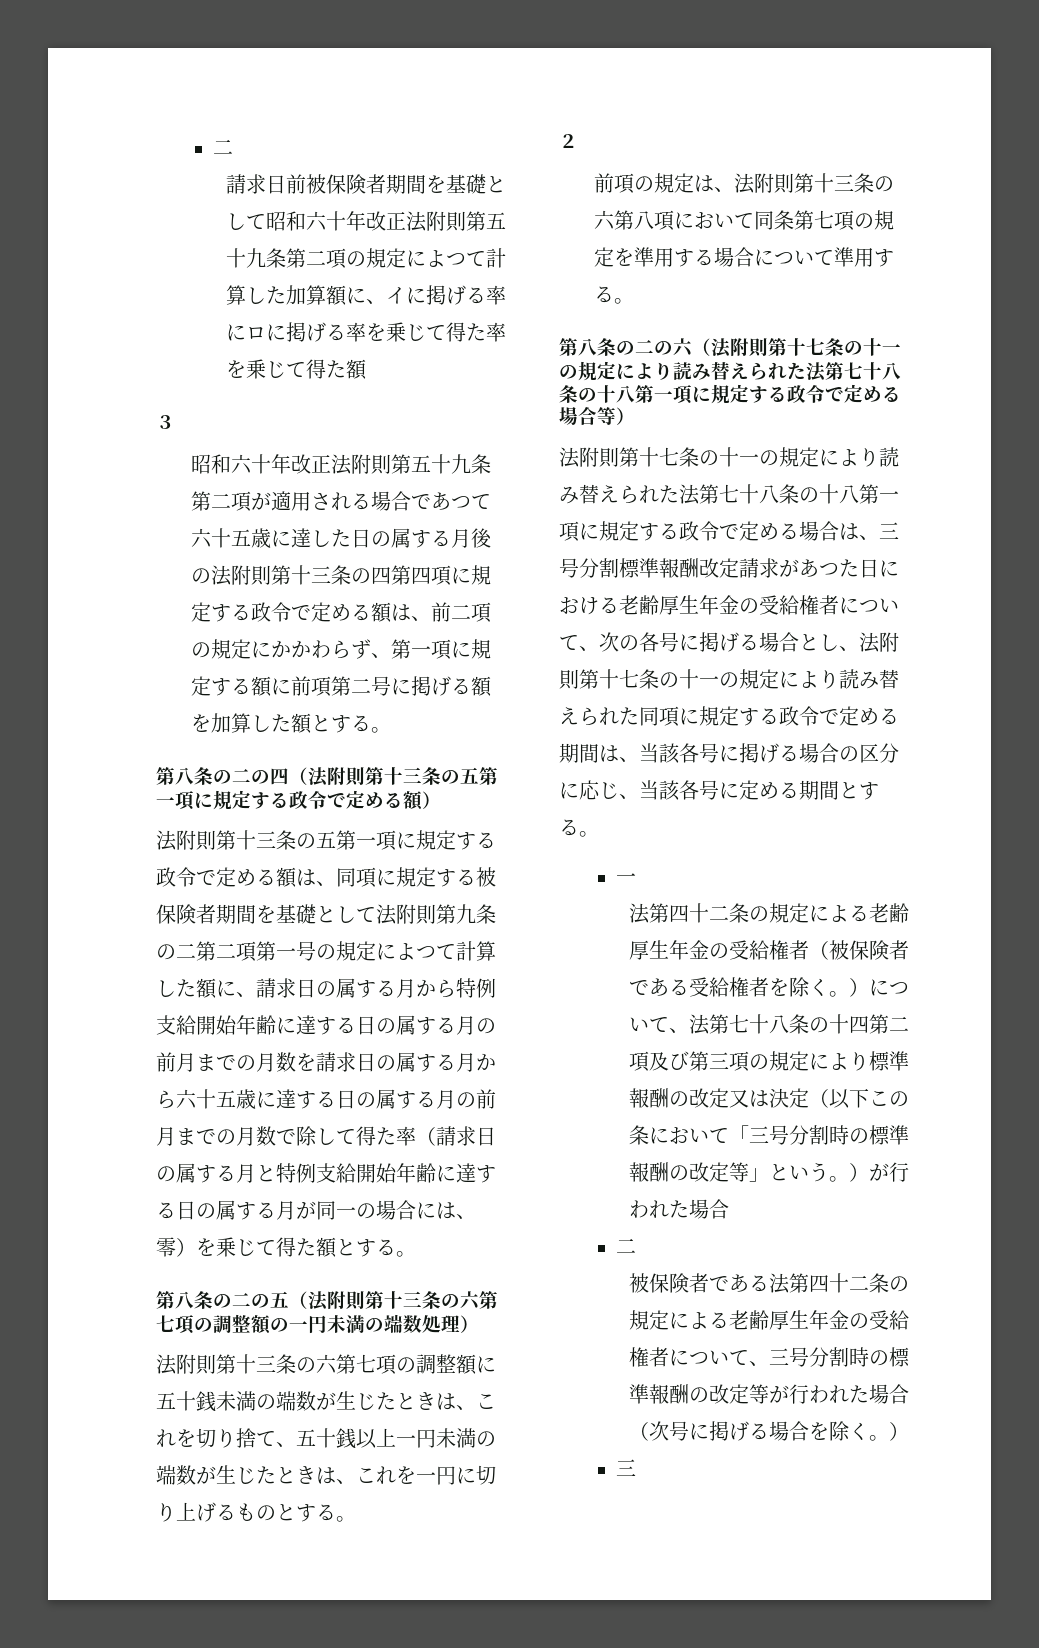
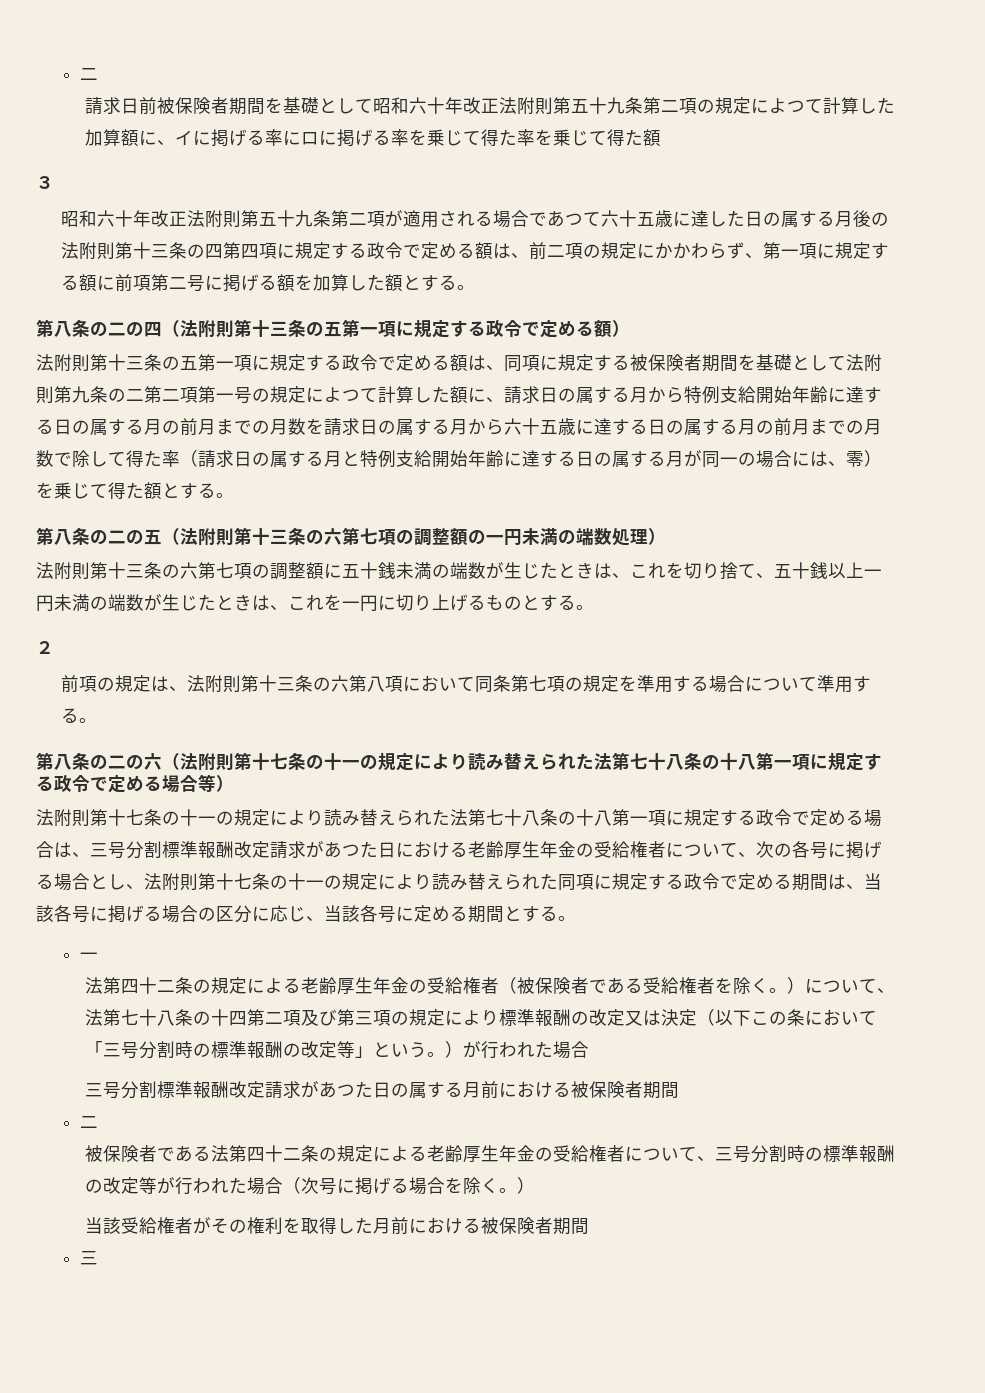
+ 三号分割標準報酬改定請求があつた日の属する月前における被保険者期間
+ 当該受給権者がその権利を取得した月前における被保険者期間

